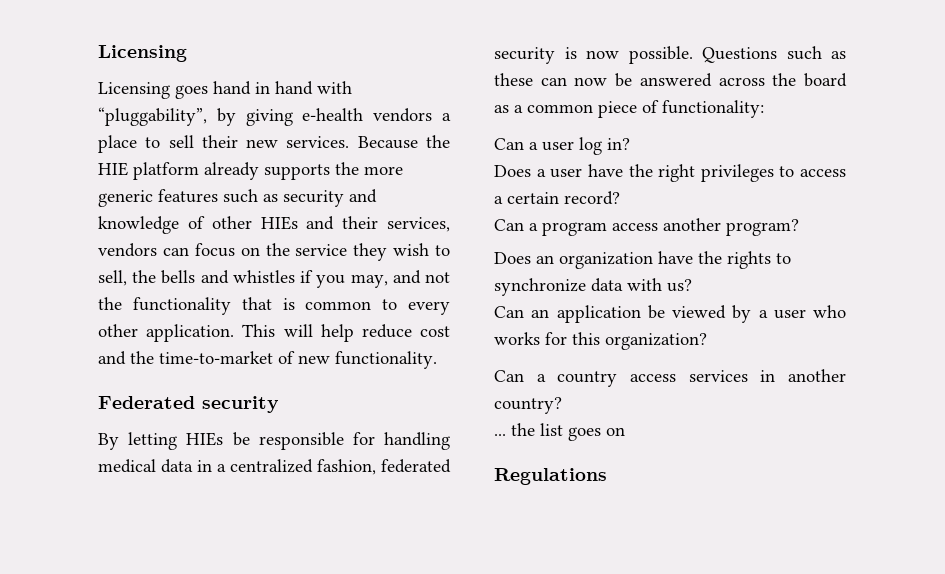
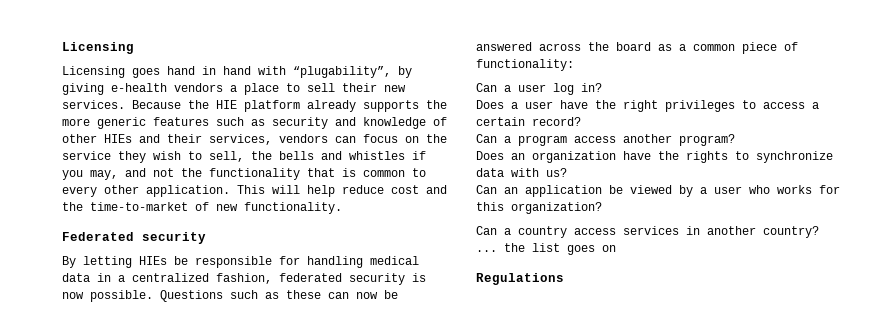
- Licensing goes hand in hand with “pluggability”, by giving e-health vendors a place to sell their new services.
+ Licensing goes hand in hand with “plugability”, by giving e-health vendors a place to sell their new services.

